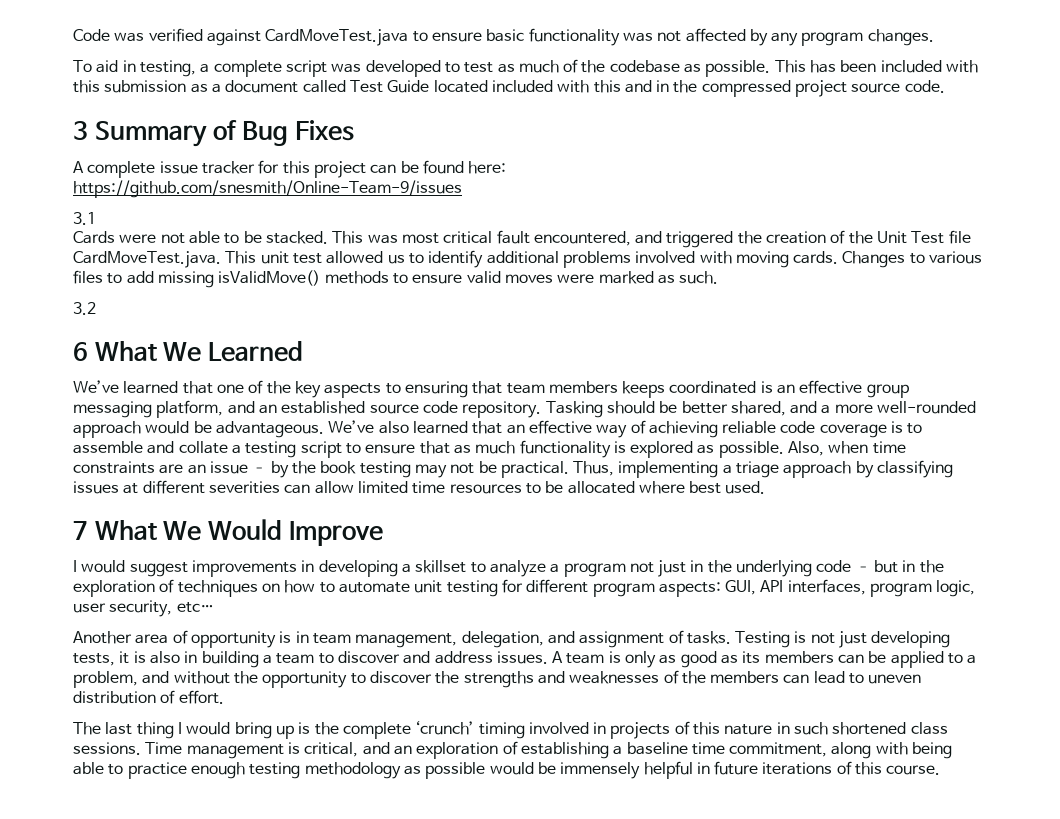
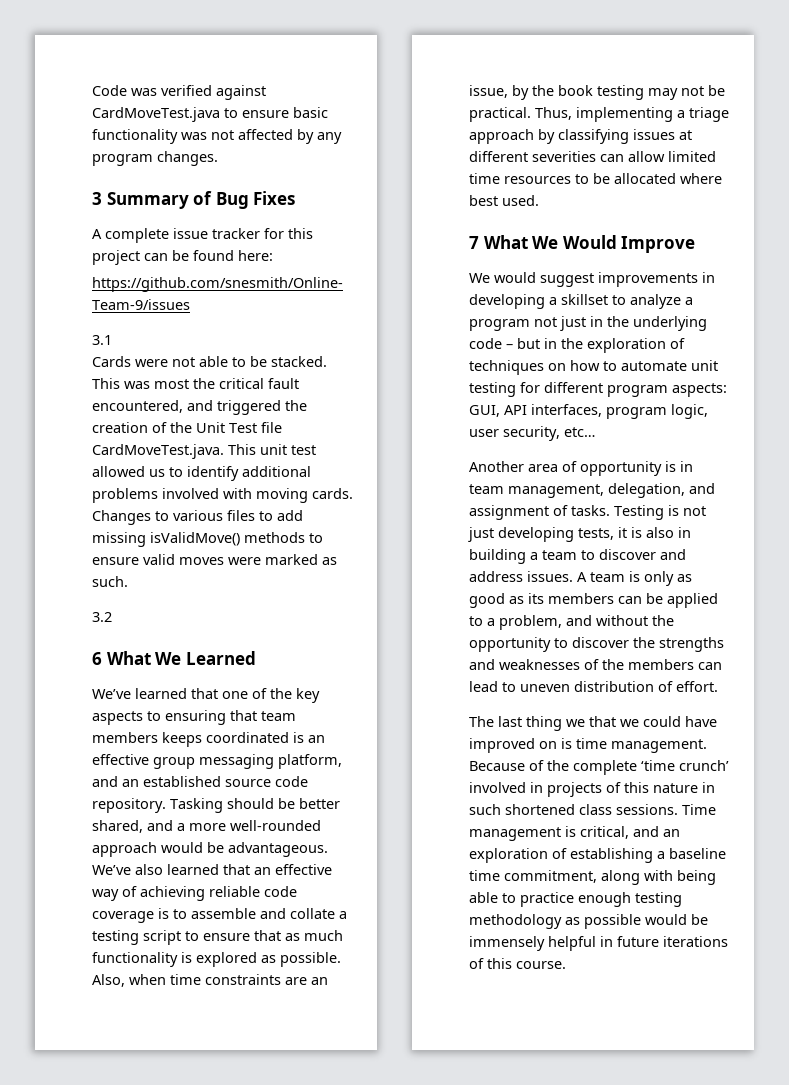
- To aid in testing, a complete script was developed to test as much of the codebase as possible. This has been included with this submission as a document called Test Guide located included with this and in the compressed project source code.
- This was most critical fault encountered, and triggered the creation of the Unit Test file CardMoveTest.java. This unit test allowed us to identify additional problems involved with moving cards.
+ This was most the critical fault encountered, and triggered the creation of the Unit Test file CardMoveTest.java. This unit test allowed us to identify additional problems involved with moving cards.
- Also, when time constraints are an issue – by the book testing may not be practical.
+ Also, when time constraints are an issue, by the book testing may not be practical.
- I would suggest improvements in developing a skillset to analyze a program not just in the underlying code – but in the exploration of techniques on how to automate unit testing for different program aspects: GUI, API interfaces, program logic, user security, etc…
+ We would suggest improvements in developing a skillset to analyze a program not just in the underlying code – but in the exploration of techniques on how to automate unit testing for different program aspects: GUI, API interfaces, program logic, user security, etc…
- The last thing I would bring up is the complete ‘crunch’ timing involved in projects of this nature in such shortened class sessions.
+ The last thing we that we could have improved on is time management. Because of the complete ‘time crunch’ involved in projects of this nature in such shortened class sessions.

